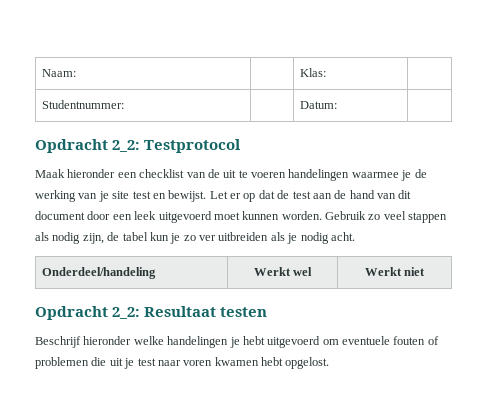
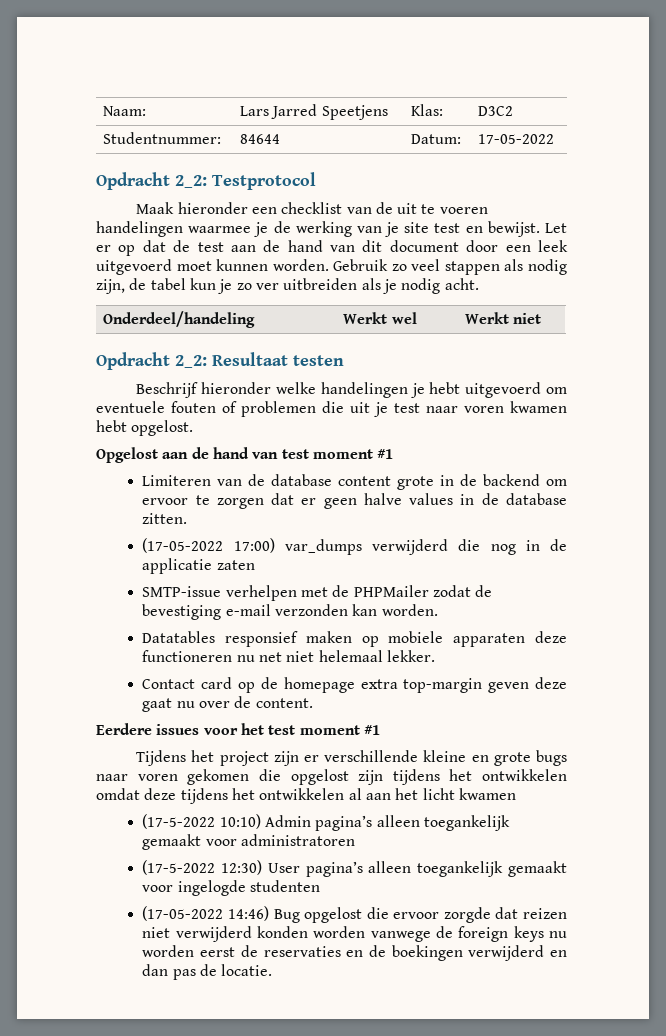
- Naam: | | Klas: |
+ Naam: | Lars Jarred Speetjens | Klas: | D3C2
- Studentnummer: | | Datum: |
+ Studentnummer: | 84644 | Datum: | 17-05-2022
+ Opgelost aan de hand van test moment #1
+ Limiteren van de database content grote in de backend om ervoor te zorgen dat er geen halve values in de database zitten.
+ (17-05-2022 17:00) var_dumps verwijderd die nog in de applicatie zaten
+ SMTP-issue verhelpen met de PHPMailer zodat de bevestiging e-mail verzonden kan worden.
+ Datatables responsief maken op mobiele apparaten deze functioneren nu net niet helemaal lekker.
+ Contact card op de homepage extra top-margin geven deze gaat nu over de content.
+ Eerdere issues voor het test moment #1
+ Tijdens het project zijn er verschillende kleine en grote bugs naar voren gekomen die opgelost zijn tijdens het ontwikkelen omdat deze tijdens het ontwikkelen al aan het licht kwamen
+ (17-5-2022 10:10) Admin pagina’s alleen toegankelijk gemaakt voor administratoren
+ (17-5-2022 12:30) User pagina’s alleen toegankelijk gemaakt voor ingelogde studenten
+ (17-05-2022 14:46) Bug opgelost die ervoor zorgde dat reizen niet verwijderd konden worden vanwege de foreign keys nu worden eerst de reservaties en de boekingen verwijderd en dan pas de locatie.

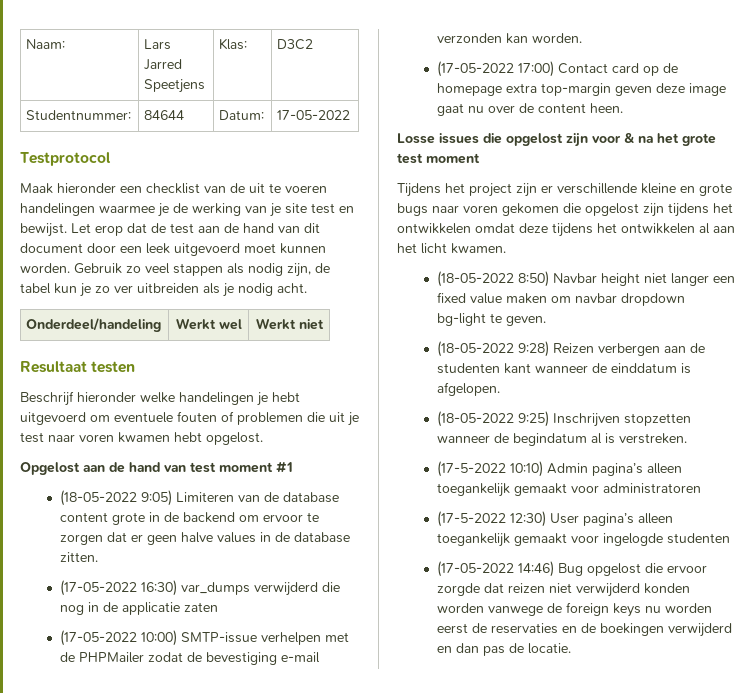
- Opdracht 2_2: Testprotocol
+ Testprotocol
- Let er op dat de test aan de hand van dit document door een leek uitgevoerd moet kunnen worden.
+ Let erop dat de test aan de hand van dit document door een leek uitgevoerd moet kunnen worden.
- Opdracht 2_2: Resultaat testen
+ Resultaat testen
- Limiteren van de database content grote in de backend om ervoor te zorgen dat er geen halve values in de database zitten.
+ (18-05-2022 9:05) Limiteren van de database content grote in de backend om ervoor te zorgen dat er geen halve values in de database zitten.
- (17-05-2022 17:00) var_dumps verwijderd die nog in de applicatie zaten
+ (17-05-2022 16:30) var_dumps verwijderd die nog in de applicatie zaten
- SMTP-issue verhelpen met de PHPMailer zodat de bevestiging e-mail verzonden kan worden.
+ (17-05-2022 10:00) SMTP-issue verhelpen met de PHPMailer zodat de bevestiging e-mail verzonden kan worden.
- Datatables responsief maken op mobiele apparaten deze functioneren nu net niet helemaal lekker.
- Contact card op de homepage extra top-margin geven deze gaat nu over de content.
- Eerdere issues voor het test moment #1
+ (17-05-2022 17:00) Contact card op de homepage extra top-margin geven deze image gaat nu over de content heen.
+ Losse issues die opgelost zijn voor & na het grote test moment
- Tijdens het project zijn er verschillende kleine en grote bugs naar voren gekomen die opgelost zijn tijdens het ontwikkelen omdat deze tijdens het ontwikkelen al aan het licht kwamen
+ Tijdens het project zijn er verschillende kleine en grote bugs naar voren gekomen die opgelost zijn tijdens het ontwikkelen omdat deze tijdens het ontwikkelen al aan het licht kwamen.
+ (18-05-2022 8:50) Navbar height niet langer een fixed value maken om navbar dropdown bg-light te geven.
+ (18-05-2022 9:28) Reizen verbergen aan de studenten kant wanneer de einddatum is afgelopen.
+ (18-05-2022 9:25) Inschrijven stopzetten wanneer de begindatum al is verstreken.

